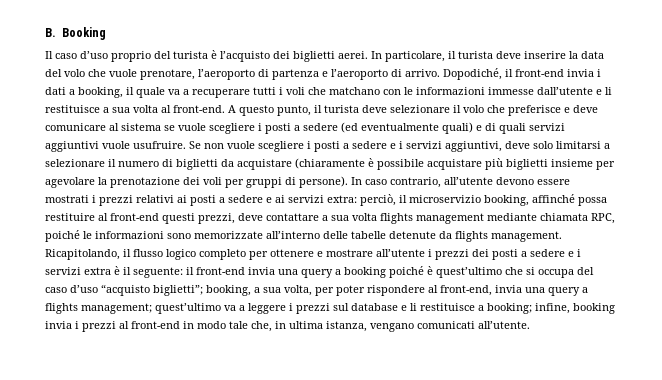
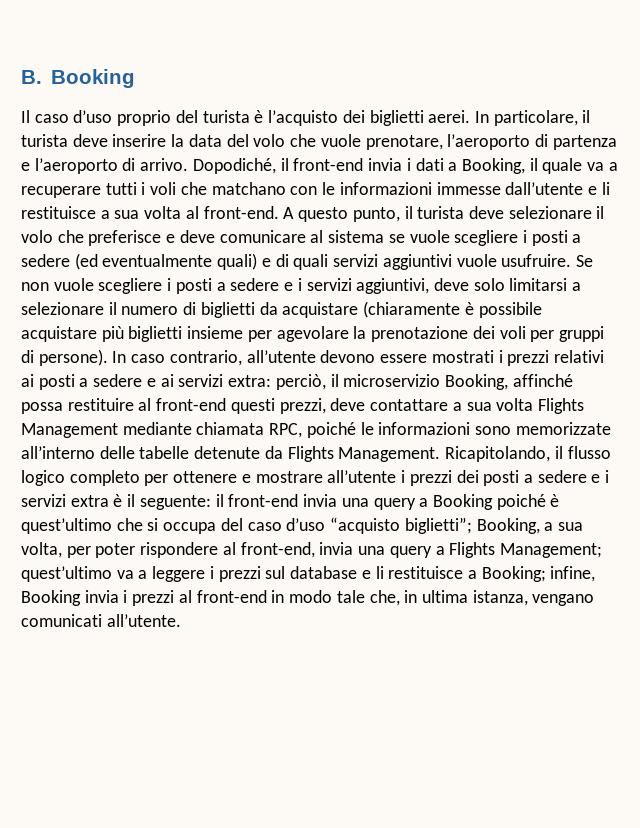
- Dopodiché, il front-end invia i dati a booking, il quale va a recuperare tutti i voli che matchano con le informazioni immesse dall’utente e li restituisce a sua volta al front-end.
+ Dopodiché, il front-end invia i dati a Booking, il quale va a recuperare tutti i voli che matchano con le informazioni immesse dall’utente e li restituisce a sua volta al front-end.
- In caso contrario, all’utente devono essere mostrati i prezzi relativi ai posti a sedere e ai servizi extra: perciò, il microservizio booking, affinché possa restituire al front-end questi prezzi, deve contattare a sua volta flights management mediante chiamata RPC, poiché le informazioni sono memorizzate all’interno delle tabelle detenute da flights management.
+ In caso contrario, all’utente devono essere mostrati i prezzi relativi ai posti a sedere e ai servizi extra: perciò, il microservizio Booking, affinché possa restituire al front-end questi prezzi, deve contattare a sua volta Flights Management mediante chiamata RPC, poiché le informazioni sono memorizzate all’interno delle tabelle detenute da Flights Management.
- il front-end invia una query a booking poiché è quest’ultimo che si occupa del caso d’uso “acquisto biglietti”;
+ il front-end invia una query a Booking poiché è quest’ultimo che si occupa del caso d’uso “acquisto biglietti”;
- booking, a sua volta, per poter rispondere al front-end, invia una query a flights management;
+ Booking, a sua volta, per poter rispondere al front-end, invia una query a Flights Management;
- quest’ultimo va a leggere i prezzi sul database e li restituisce a booking; infine, booking invia i prezzi al front-end in modo tale che, in ultima istanza, vengano comunicati all’utente.
+ quest’ultimo va a leggere i prezzi sul database e li restituisce a Booking; infine, Booking invia i prezzi al front-end in modo tale che, in ultima istanza, vengano comunicati all’utente.

